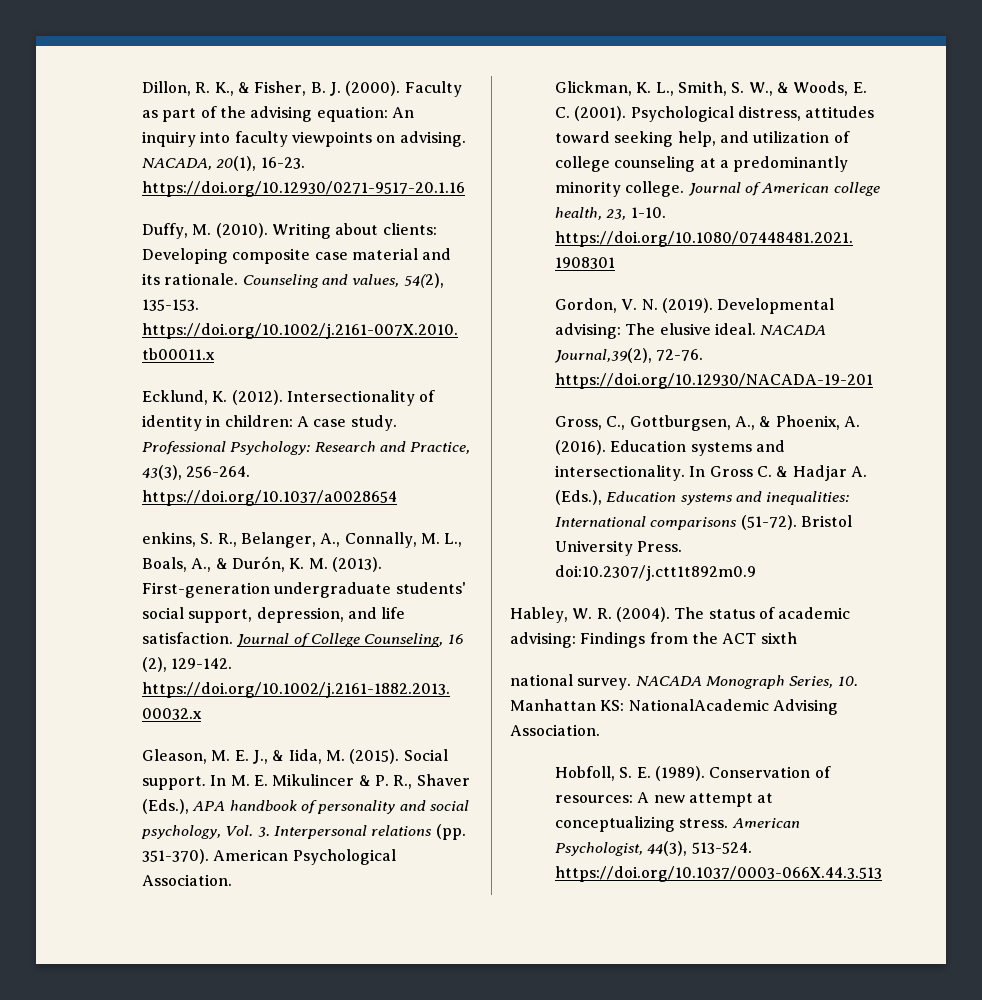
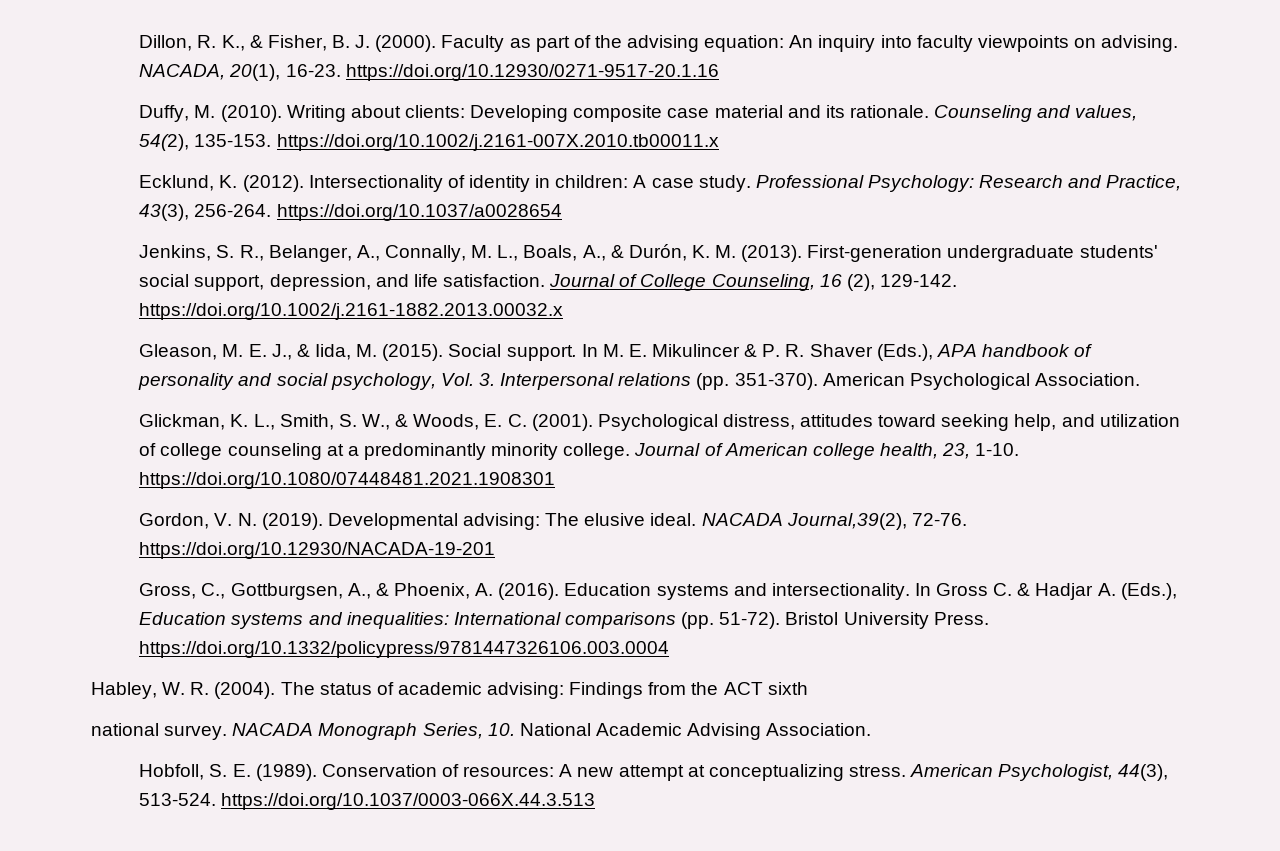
- enkins, S. R., Belanger, A., Connally, M. L., Boals, A., & Durón, K. M. (2013).
+ Jenkins, S. R., Belanger, A., Connally, M. L., Boals, A., & Durón, K. M. (2013).
- In M. E. Mikulincer & P. R., Shaver (Eds.), APA handbook of personality and social psychology, Vol. 3. Interpersonal relations (pp. 351-370).
+ In M. E. Mikulincer & P. R. Shaver (Eds.), APA handbook of personality and social psychology, Vol. 3. Interpersonal relations (pp. 351-370).
- In Gross C. & Hadjar A. (Eds.), Education systems and inequalities: International comparisons (51-72).
+ In Gross C. & Hadjar A. (Eds.), Education systems and inequalities: International comparisons (pp. 51-72).
- Bristol University Press. doi:10.2307/j.ctt1t892m0.9
+ Bristol University Press. https://doi.org/10.1332/policypress/9781447326106.003.0004
- NACADA Monograph Series, 10. Manhattan KS: NationalAcademic Advising Association.
+ NACADA Monograph Series, 10. National Academic Advising Association.

